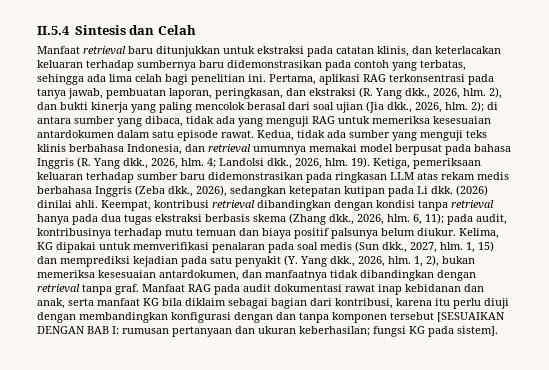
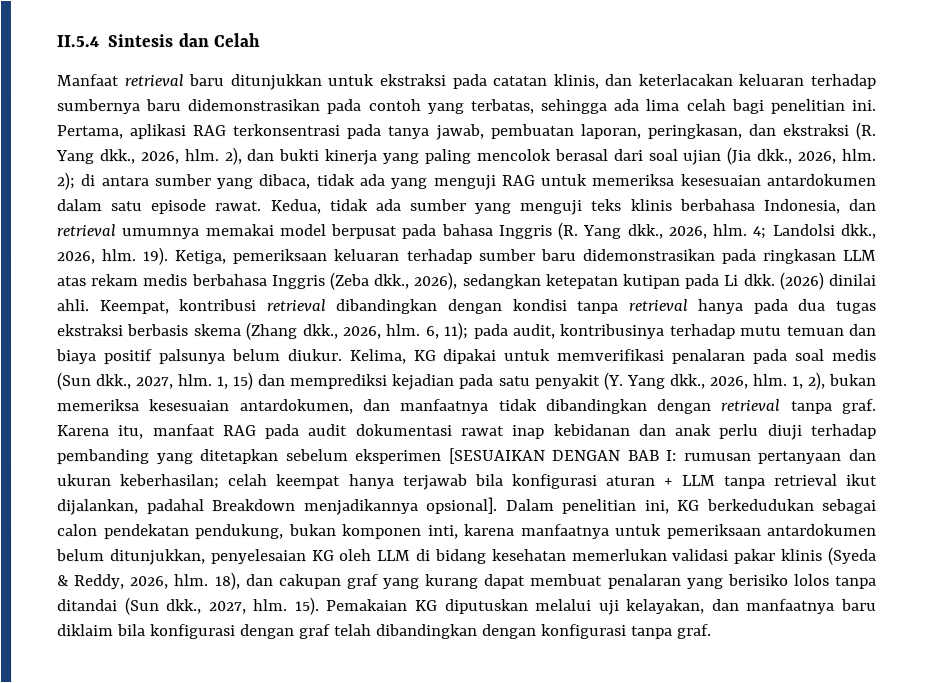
- Manfaat RAG pada audit dokumentasi rawat inap kebidanan dan anak, serta manfaat KG bila diklaim sebagai bagian dari kontribusi, karena itu perlu diuji dengan membandingkan konfigurasi dengan dan tanpa komponen tersebut [SESUAIKAN DENGAN BAB I: rumusan pertanyaan dan ukuran keberhasilan; fungsi KG pada sistem].
+ Karena itu, manfaat RAG pada audit dokumentasi rawat inap kebidanan dan anak perlu diuji terhadap pembanding yang ditetapkan sebelum eksperimen [SESUAIKAN DENGAN BAB I: rumusan pertanyaan dan ukuran keberhasilan; celah keempat hanya terjawab bila konfigurasi aturan + LLM tanpa retrieval ikut dijalankan, padahal Breakdown menjadikannya opsional]. Dalam penelitian ini, KG berkedudukan sebagai calon pendekatan pendukung, bukan komponen inti, karena manfaatnya untuk pemeriksaan antardokumen belum ditunjukkan, penyelesaian KG oleh LLM di bidang kesehatan memerlukan validasi pakar klinis (Syeda & Reddy, 2026, hlm. 18), dan cakupan graf yang kurang dapat membuat penalaran yang berisiko lolos tanpa ditandai (Sun dkk., 2027, hlm. 15). Pemakaian KG diputuskan melalui uji kelayakan, dan manfaatnya baru diklaim bila konfigurasi dengan graf telah dibandingkan dengan konfigurasi tanpa graf.

